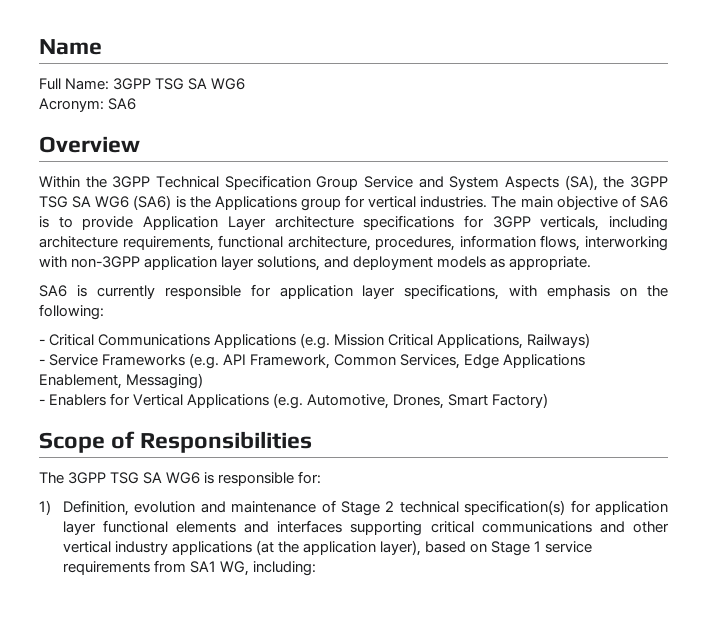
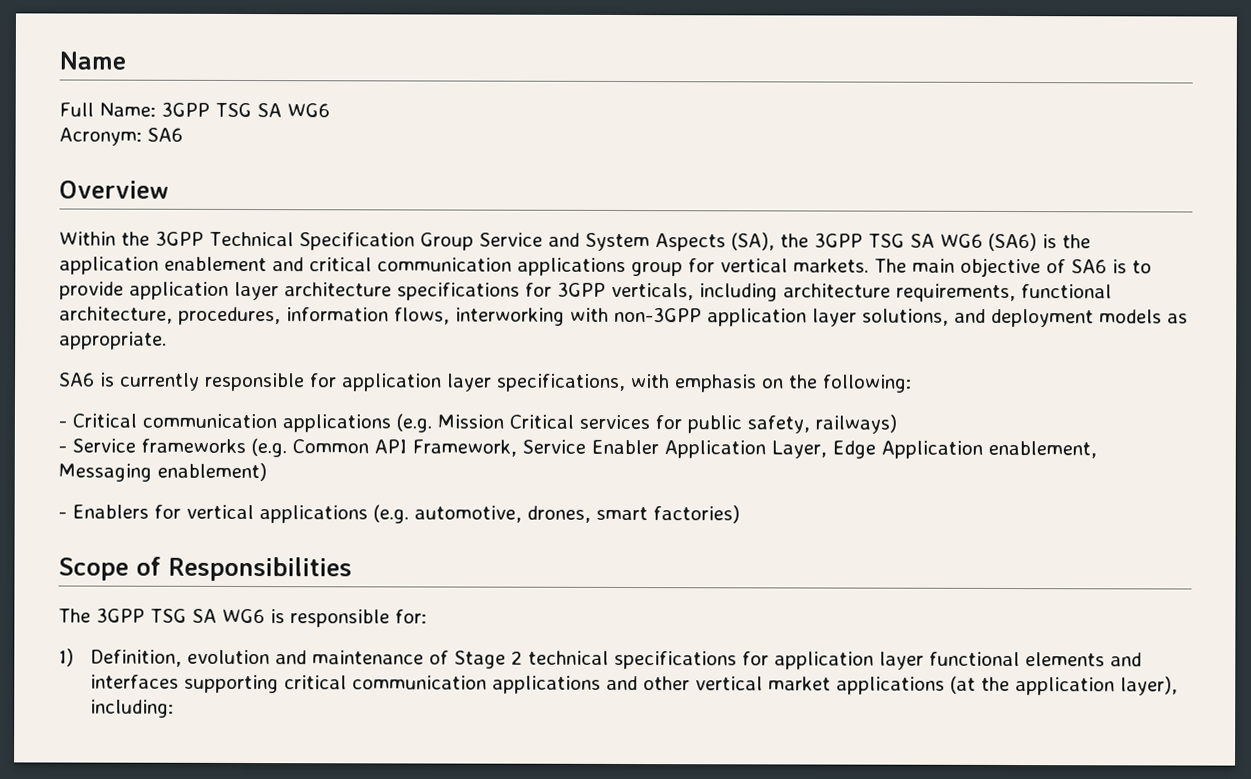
- Within the 3GPP Technical Specification Group Service and System Aspects (SA), the 3GPP TSG SA WG6 (SA6) is the Applications group for vertical industries.
+ Within the 3GPP Technical Specification Group Service and System Aspects (SA), the 3GPP TSG SA WG6 (SA6) is the application enablement and critical communication applications group for vertical markets.
- The main objective of SA6 is to provide Application Layer architecture specifications for 3GPP verticals, including architecture requirements, functional architecture, procedures, information flows, interworking with non-3GPP application layer solutions, and deployment models as appropriate.
+ The main objective of SA6 is to provide application layer architecture specifications for 3GPP verticals, including architecture requirements, functional architecture, procedures, information flows, interworking with non-3GPP application layer solutions, and deployment models as appropriate.
- - Critical Communications Applications (e.g. Mission Critical Applications, Railways)
- - Service Frameworks (e.g. API Framework, Common Services, Edge Applications Enablement, Messaging)
- - Enablers for Vertical Applications (e.g. Automotive, Drones, Smart Factory)
+ - Critical communication applications (e.g. Mission Critical services for public safety, railways)
+ - Service frameworks (e.g. Common API Framework, Service Enabler Application Layer, Edge Application enablement, Messaging enablement)
+ - Enablers for vertical applications (e.g. automotive, drones, smart factories)
- 1) Definition, evolution and maintenance of Stage 2 technical specification(s) for application layer functional elements and interfaces supporting critical communications and other vertical industry applications (at the application layer), based on Stage 1 service requirements from SA1 WG, including:
+ 1) Definition, evolution and maintenance of Stage 2 technical specifications for application layer functional elements and interfaces supporting critical communication applications and other vertical market applications (at the application layer), including:

